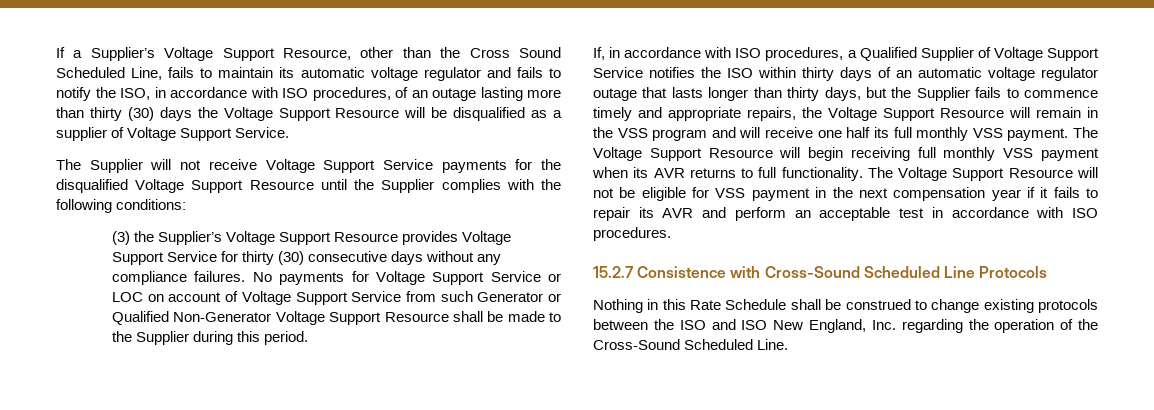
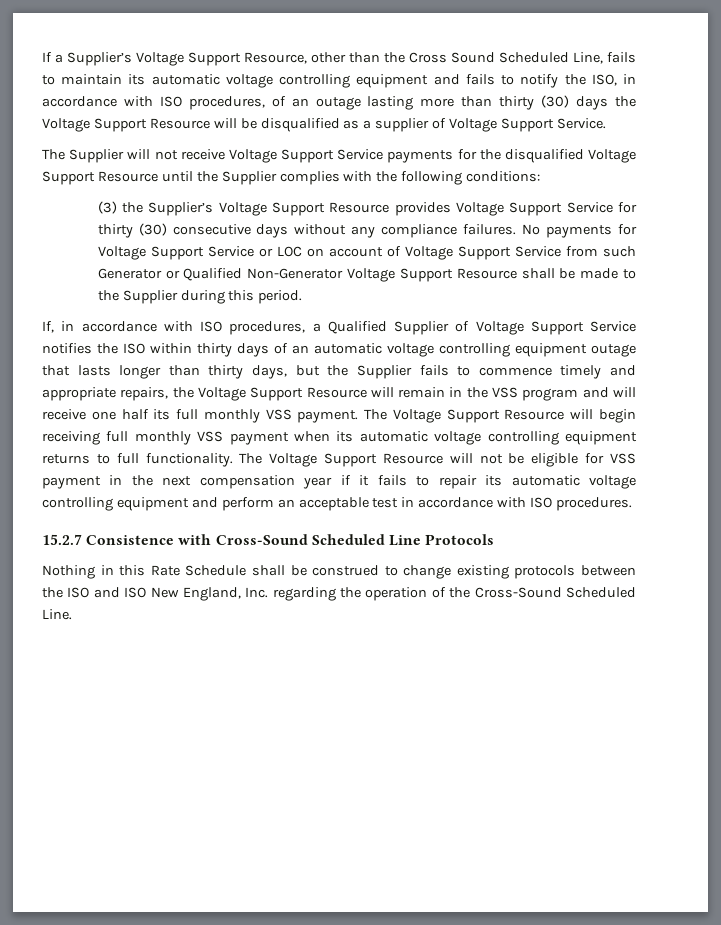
- If a Supplier’s Voltage Support Resource, other than the Cross Sound Scheduled Line, fails to maintain its automatic voltage regulator and fails to notify the ISO, in accordance with ISO procedures, of an outage lasting more than thirty (30) days the Voltage Support Resource will be disqualified as a supplier of Voltage Support Service.
+ If a Supplier’s Voltage Support Resource, other than the Cross Sound Scheduled Line, fails to maintain its automatic voltage controlling equipment and fails to notify the ISO, in accordance with ISO procedures, of an outage lasting more than thirty (30) days the Voltage Support Resource will be disqualified as a supplier of Voltage Support Service.
- If, in accordance with ISO procedures, a Qualified Supplier of Voltage Support Service notifies the ISO within thirty days of an automatic voltage regulator outage that lasts longer than thirty days, but the Supplier fails to commence timely and appropriate repairs, the Voltage Support Resource will remain in the VSS program and will receive one half its full monthly VSS payment.
+ If, in accordance with ISO procedures, a Qualified Supplier of Voltage Support Service notifies the ISO within thirty days of an automatic voltage controlling equipment outage that lasts longer than thirty days, but the Supplier fails to commence timely and appropriate repairs, the Voltage Support Resource will remain in the VSS program and will receive one half its full monthly VSS payment.
- The Voltage Support Resource will begin receiving full monthly VSS payment when its AVR returns to full functionality.
+ The Voltage Support Resource will begin receiving full monthly VSS payment when its automatic voltage controlling equipment returns to full functionality.
- The Voltage Support Resource will not be eligible for VSS payment in the next compensation year if it fails to repair its AVR and perform an acceptable test in accordance with ISO procedures.
+ The Voltage Support Resource will not be eligible for VSS payment in the next compensation year if it fails to repair its automatic voltage controlling equipment and perform an acceptable test in accordance with ISO procedures.

